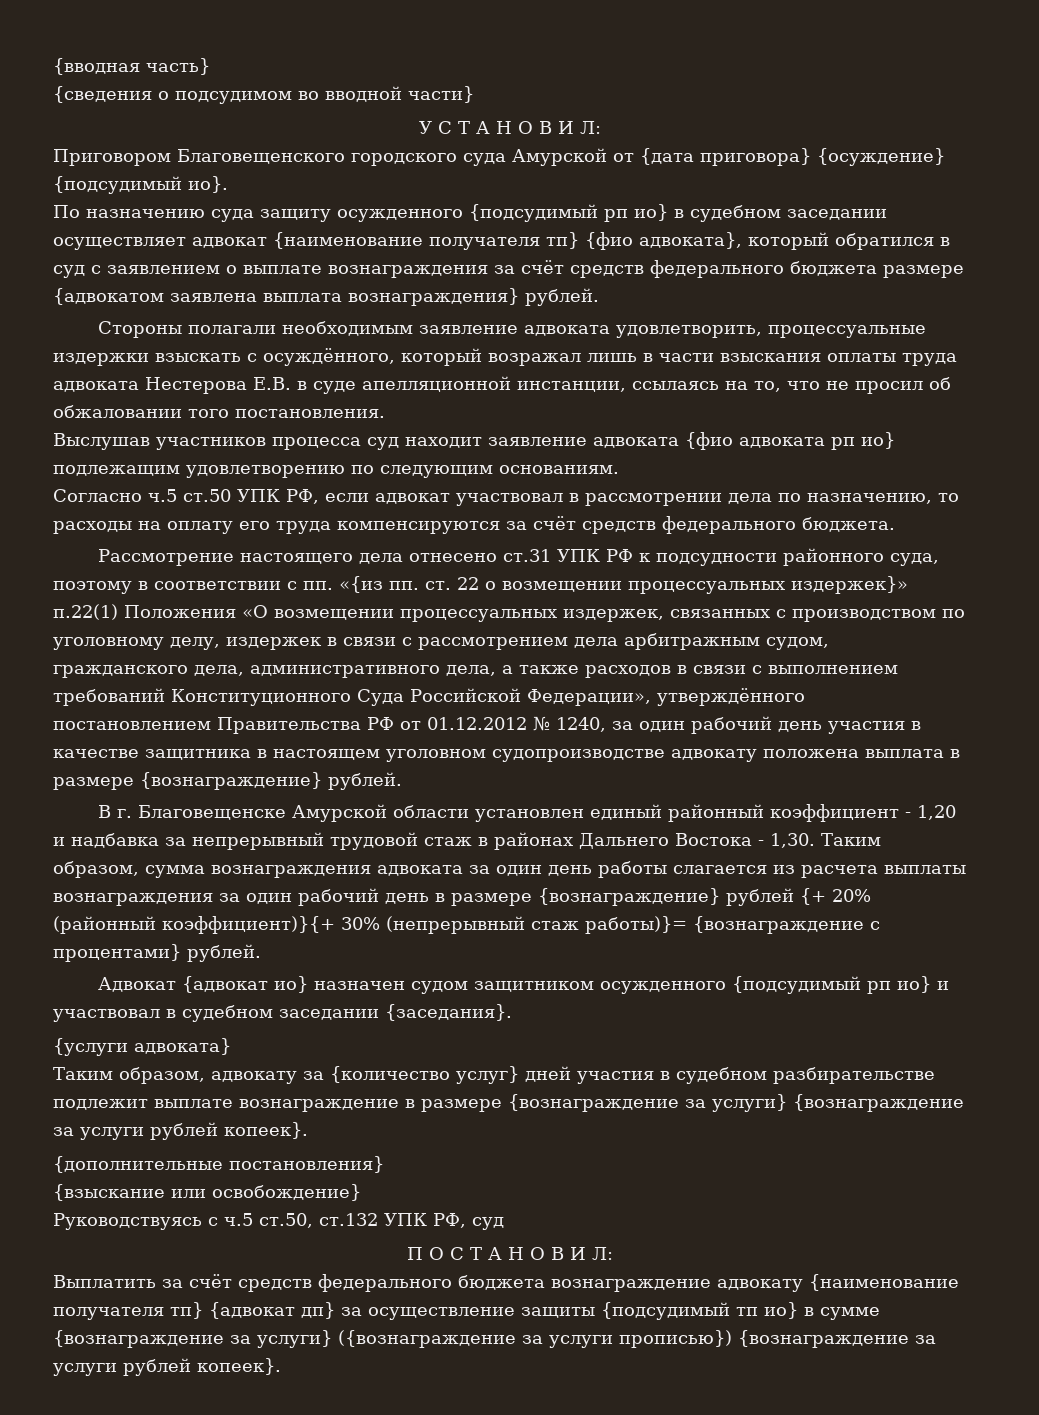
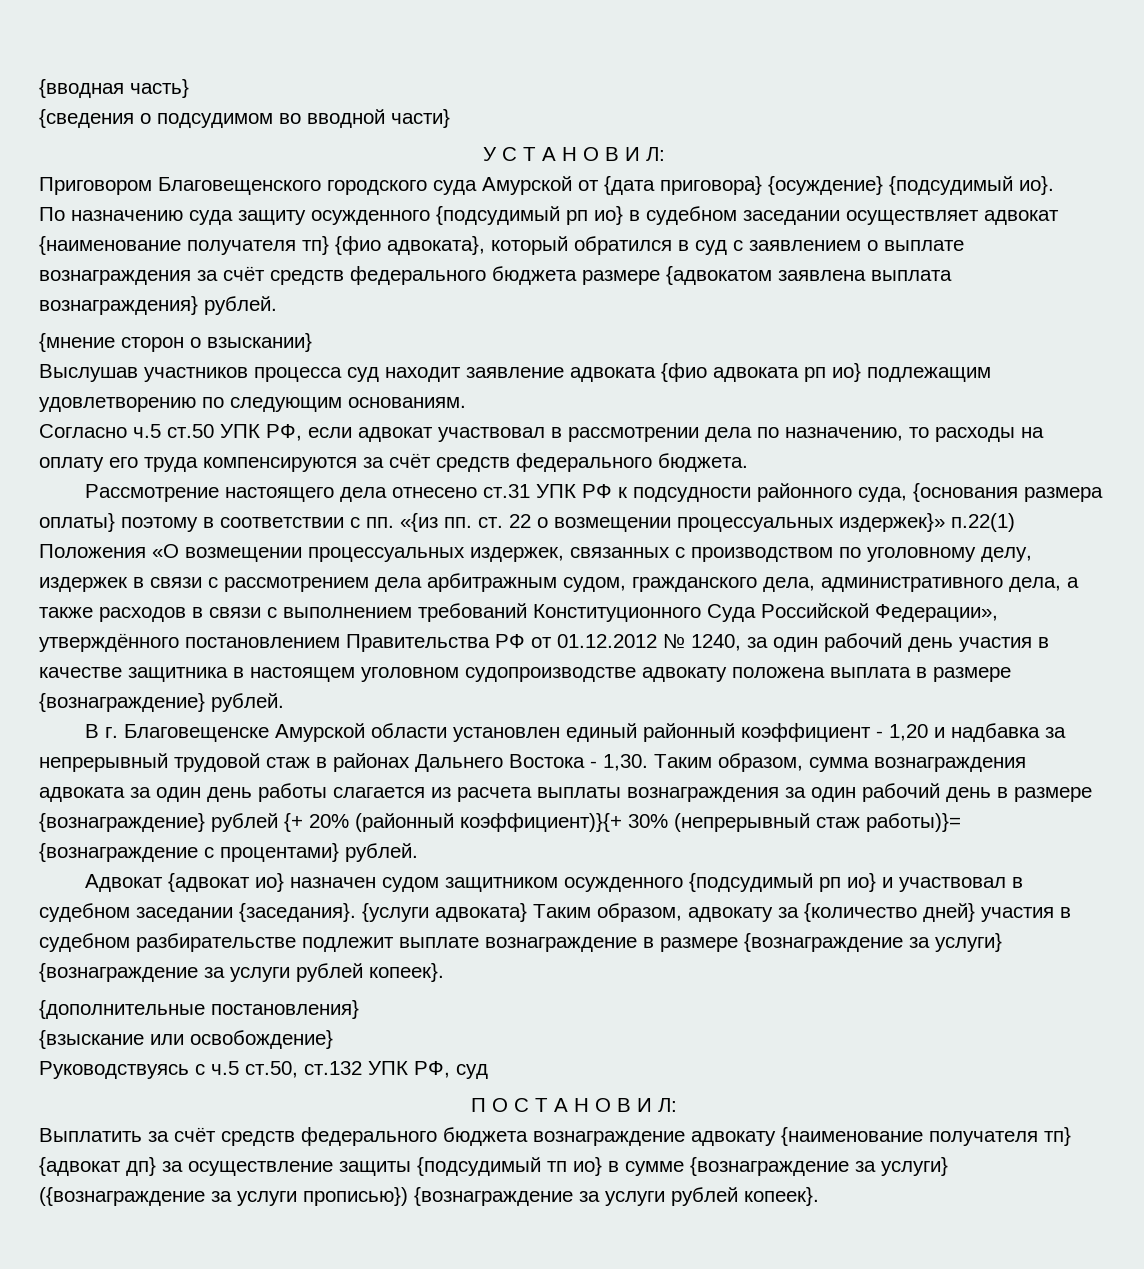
- Стороны полагали необходимым заявление адвоката удовлетворить, процессуальные издержки взыскать с осуждённого, который возражал лишь в части взыскания оплаты труда адвоката Нестерова Е.В. в суде апелляционной инстанции, ссылаясь на то, что не просил об обжаловании того постановления.
+ {мнение сторон о взыскании}
- Рассмотрение настоящего дела отнесено ст.31 УПК РФ к подсудности районного суда, поэтому в соответствии с пп. «{из пп. ст. 22 о возмещении процессуальных издержек}» п.22(1) Положения «О возмещении процессуальных издержек, связанных с производством по уголовному делу, издержек в связи с рассмотрением дела арбитражным судом, гражданского дела, административного дела, а также расходов в связи с выполнением требований Конституционного Суда Российской Федерации», утверждённого постановлением Правительства РФ от 01.12.2012 № 1240, за один рабочий день участия в качестве защитника в настоящем уголовном судопроизводстве адвокату положена выплата в размере {вознаграждение} рублей.
+ Рассмотрение настоящего дела отнесено ст.31 УПК РФ к подсудности районного суда, {основания размера оплаты} поэтому в соответствии с пп. «{из пп. ст. 22 о возмещении процессуальных издержек}» п.22(1) Положения «О возмещении процессуальных издержек, связанных с производством по уголовному делу, издержек в связи с рассмотрением дела арбитражным судом, гражданского дела, административного дела, а также расходов в связи с выполнением требований Конституционного Суда Российской Федерации», утверждённого постановлением Правительства РФ от 01.12.2012 № 1240, за один рабочий день участия в качестве защитника в настоящем уголовном судопроизводстве адвокату положена выплата в размере {вознаграждение} рублей.
- Адвокат {адвокат ио} назначен судом защитником осужденного {подсудимый рп ио} и участвовал в судебном заседании {заседания}.
- {услуги адвоката}
- Таким образом, адвокату за {количество услуг} дней участия в судебном разбирательстве подлежит выплате вознаграждение в размере {вознаграждение за услуги} {вознаграждение за услуги рублей копеек}.
+ Адвокат {адвокат ио} назначен судом защитником осужденного {подсудимый рп ио} и участвовал в судебном заседании {заседания}. {услуги адвоката} Таким образом, адвокату за {количество дней} участия в судебном разбирательстве подлежит выплате вознаграждение в размере {вознаграждение за услуги} {вознаграждение за услуги рублей копеек}.

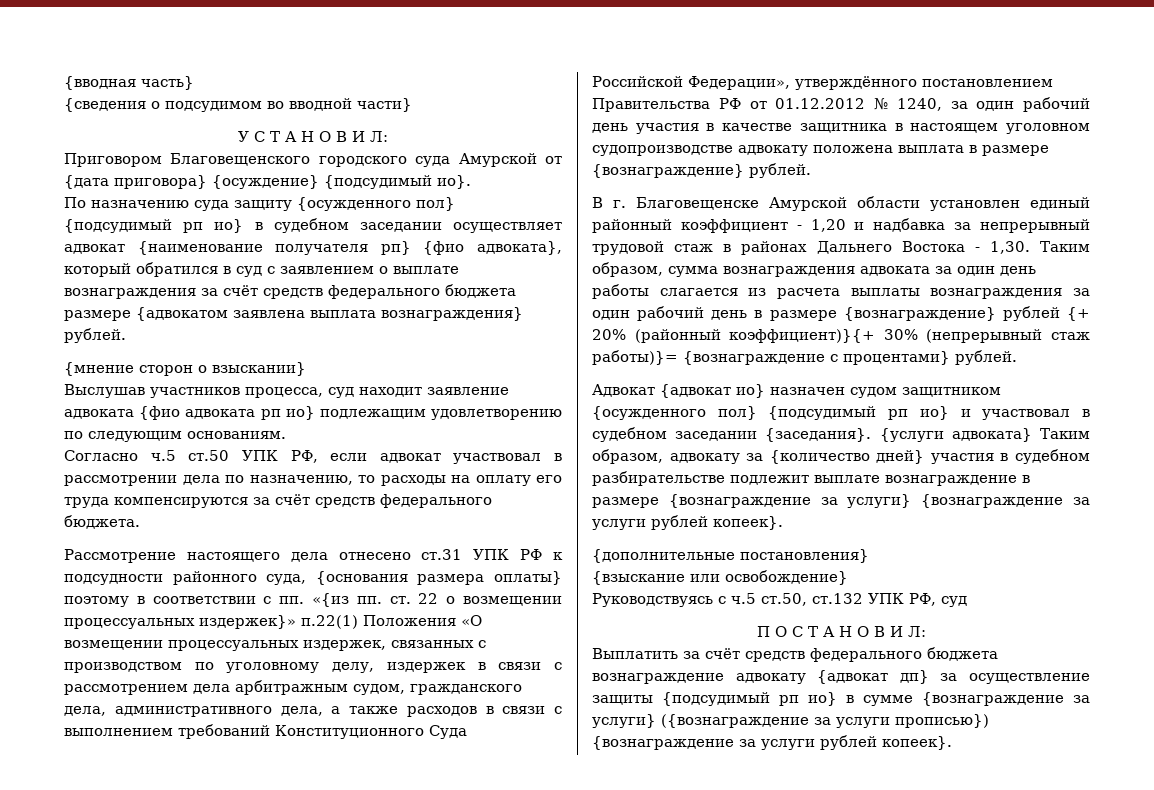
- По назначению суда защиту осужденного {подсудимый рп ио} в судебном заседании осуществляет адвокат {наименование получателя тп} {фио адвоката}, который обратился в суд с заявлением о выплате вознаграждения за счёт средств федерального бюджета размере {адвокатом заявлена выплата вознаграждения} рублей.
+ По назначению суда защиту {осужденного пол} {подсудимый рп ио} в судебном заседании осуществляет адвокат {наименование получателя рп} {фио адвоката}, который обратился в суд с заявлением о выплате вознаграждения за счёт средств федерального бюджета размере {адвокатом заявлена выплата вознаграждения} рублей.
- Выслушав участников процесса суд находит заявление адвоката {фио адвоката рп ио} подлежащим удовлетворению по следующим основаниям.
+ Выслушав участников процесса, суд находит заявление адвоката {фио адвоката рп ио} подлежащим удовлетворению по следующим основаниям.
- Адвокат {адвокат ио} назначен судом защитником осужденного {подсудимый рп ио} и участвовал в судебном заседании {заседания}.
+ Адвокат {адвокат ио} назначен судом защитником {осужденного пол} {подсудимый рп ио} и участвовал в судебном заседании {заседания}.
- Выплатить за счёт средств федерального бюджета вознаграждение адвокату {наименование получателя тп} {адвокат дп} за осуществление защиты {подсудимый тп ио} в сумме {вознаграждение за услуги} ({вознаграждение за услуги прописью}) {вознаграждение за услуги рублей копеек}.
+ Выплатить за счёт средств федерального бюджета вознаграждение адвокату {адвокат дп} за осуществление защиты {подсудимый рп ио} в сумме {вознаграждение за услуги} ({вознаграждение за услуги прописью}) {вознаграждение за услуги рублей копеек}.

